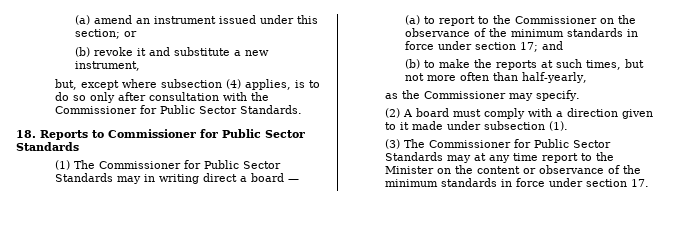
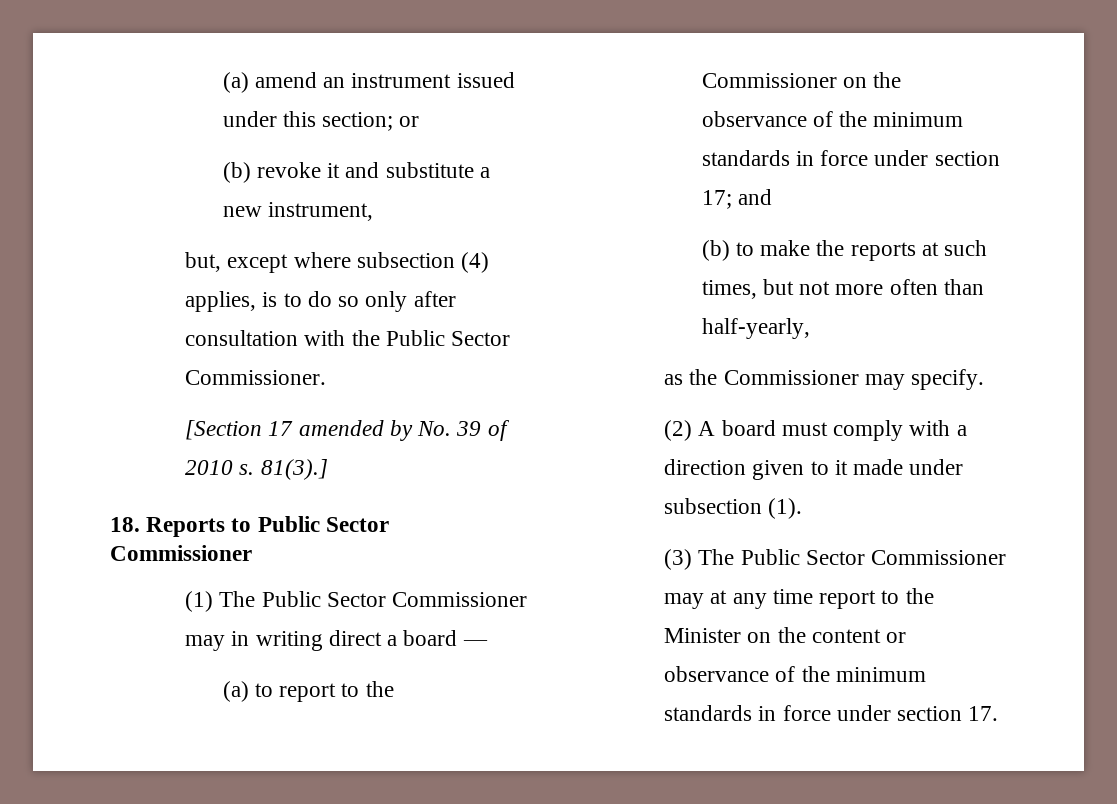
- but, except where subsection (4) applies, is to do so only after consultation with the Commissioner for Public Sector Standards.
+ but, except where subsection (4) applies, is to do so only after consultation with the Public Sector Commissioner.
+ [Section 17 amended by No. 39 of 2010 s. 81(3).]
- 18. Reports to Commissioner for Public Sector Standards
+ 18. Reports to Public Sector Commissioner
- (1) The Commissioner for Public Sector Standards may in writing direct a board —
+ (1) The Public Sector Commissioner may in writing direct a board —
- (3) The Commissioner for Public Sector Standards may at any time report to the Minister on the content or observance of the minimum standards in force under section 17.
+ (3) The Public Sector Commissioner may at any time report to the Minister on the content or observance of the minimum standards in force under section 17.

